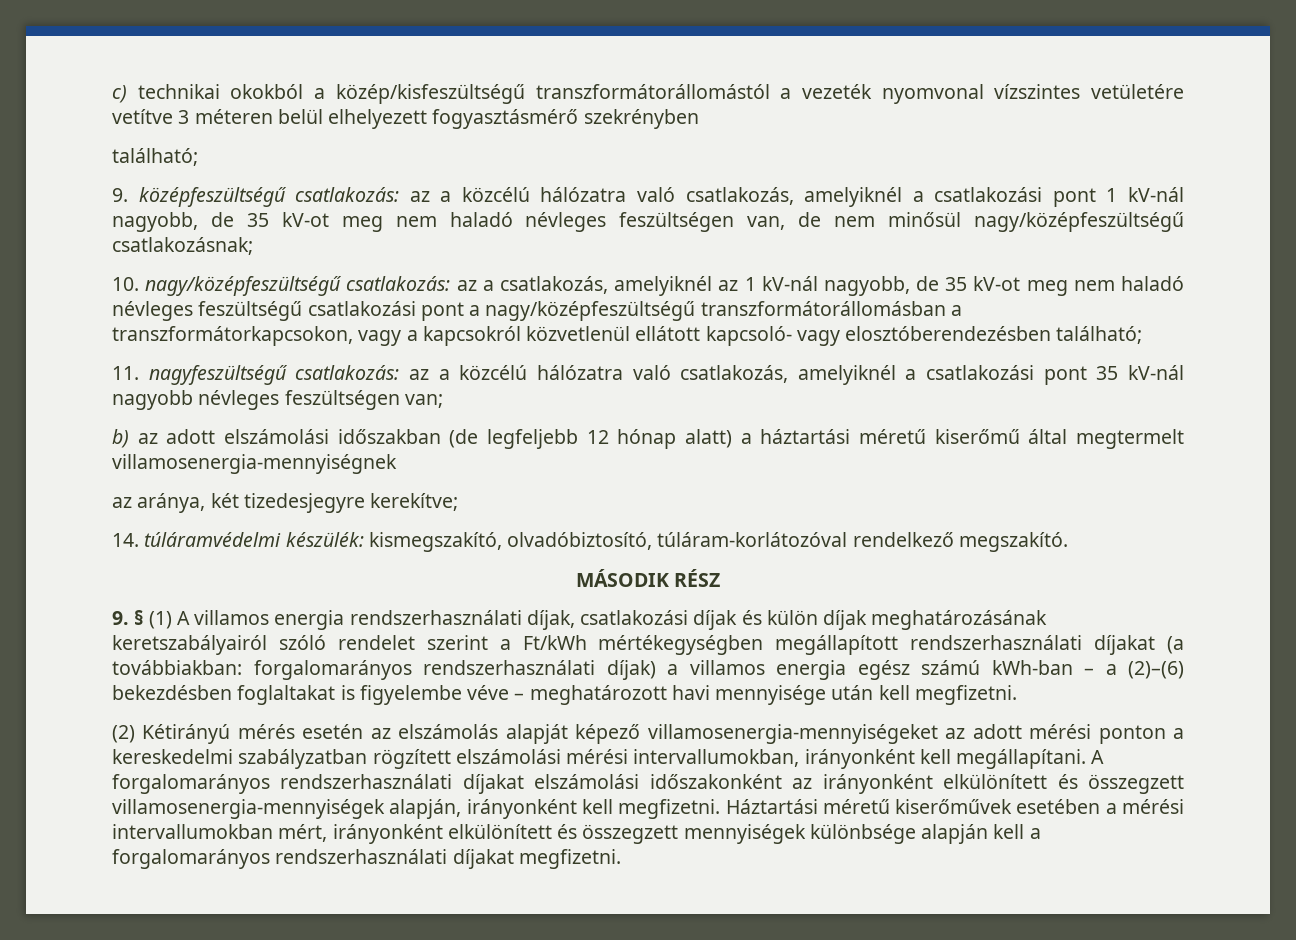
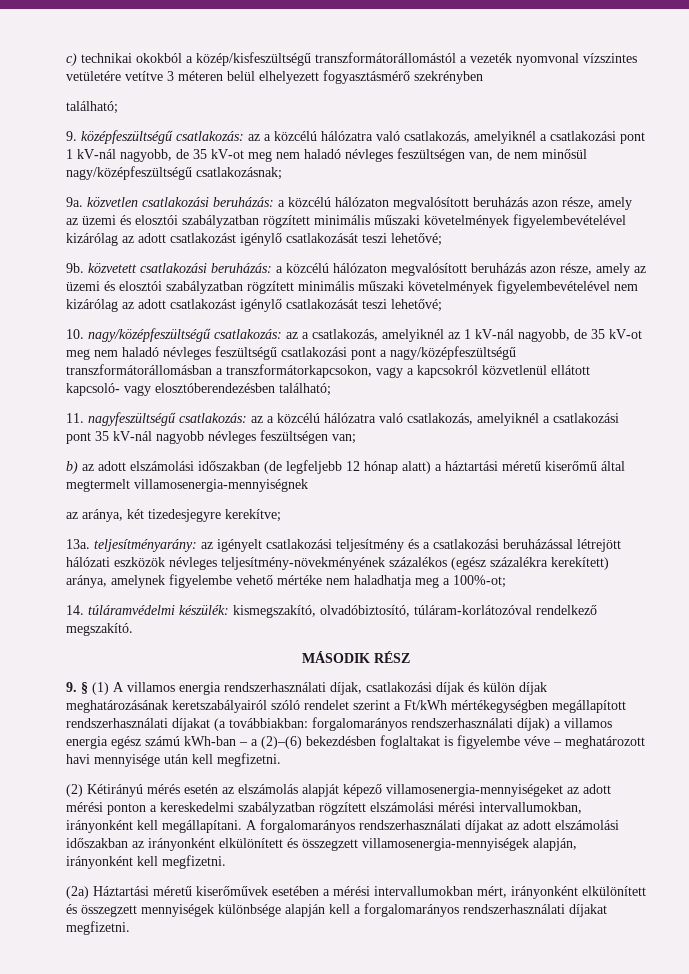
+ 9a. közvetlen csatlakozási beruházás: a közcélú hálózaton megvalósított beruházás azon része, amely az üzemi és elosztói szabályzatban rögzített minimális műszaki követelmények figyelembevételével kizárólag az adott csatlakozást igénylő csatlakozását teszi lehetővé;
+ 9b. közvetett csatlakozási beruházás: a közcélú hálózaton megvalósított beruházás azon része, amely az üzemi és elosztói szabályzatban rögzített minimális műszaki követelmények figyelembevételével nem kizárólag az adott csatlakozást igénylő csatlakozását teszi lehetővé;
+ 13a. teljesítményarány: az igényelt csatlakozási teljesítmény és a csatlakozási beruházással létrejött hálózati eszközök névleges teljesítmény-növekményének százalékos (egész százalékra kerekített) aránya, amelynek figyelembe vehető mértéke nem haladhatja meg a 100%-ot;
- A forgalomarányos rendszerhasználati díjakat elszámolási időszakonként az irányonként elkülönített és összegzett villamosenergia-mennyiségek alapján, irányonként kell megfizetni. Háztartási méretű kiserőművek esetében a mérési intervallumokban mért, irányonként elkülönített és összegzett mennyiségek különbsége alapján kell a forgalomarányos rendszerhasználati díjakat megfizetni.
+ A forgalomarányos rendszerhasználati díjakat az adott elszámolási időszakban az irányonként elkülönített és összegzett villamosenergia-mennyiségek alapján, irányonként kell megfizetni.
+ (2a) Háztartási méretű kiserőművek esetében a mérési intervallumokban mért, irányonként elkülönített és összegzett mennyiségek különbsége alapján kell a forgalomarányos rendszerhasználati díjakat megfizetni.

